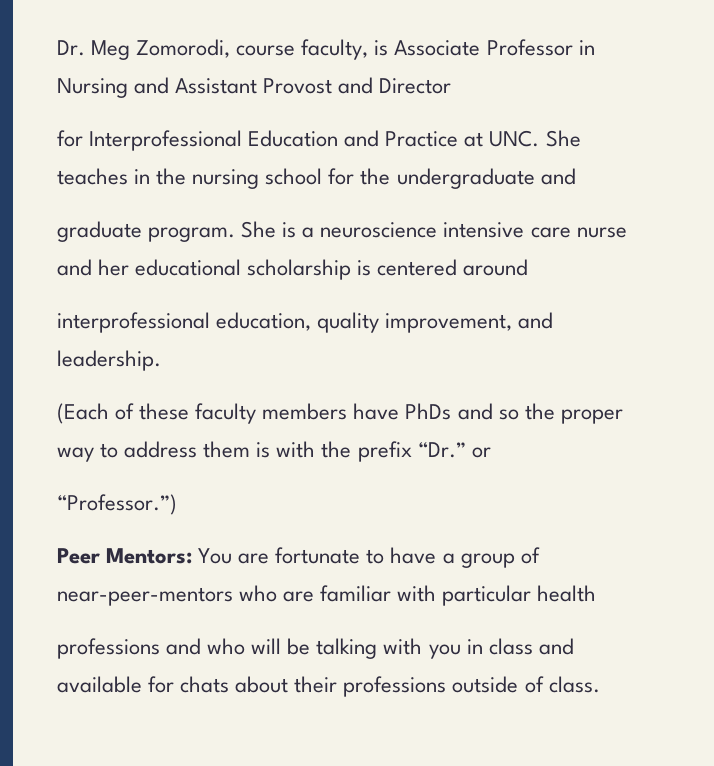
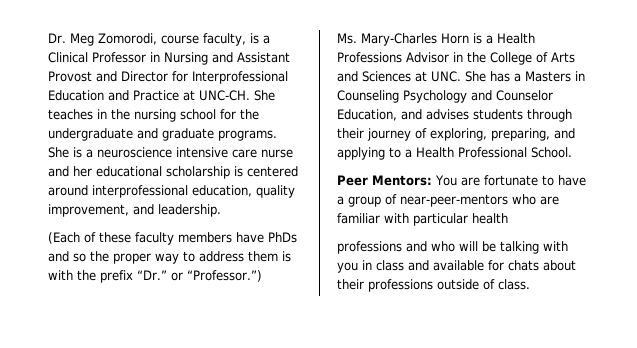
- Dr. Meg Zomorodi, course faculty, is Associate Professor in Nursing and Assistant Provost and Director
- for Interprofessional Education and Practice at UNC. She teaches in the nursing school for the undergraduate and
- graduate program.
+ Dr. Meg Zomorodi, course faculty, is a Clinical Professor in Nursing and Assistant Provost and Director for Interprofessional Education and Practice at UNC-CH. She teaches in the nursing school for the undergraduate and graduate programs.
- She is a neuroscience intensive care nurse and her educational scholarship is centered around
- interprofessional education, quality improvement, and leadership.
+ She is a neuroscience intensive care nurse and her educational scholarship is centered around interprofessional education, quality improvement, and leadership.
- (Each of these faculty members have PhDs and so the proper way to address them is with the prefix “Dr.” or
- “Professor.”)
+ (Each of these faculty members have PhDs and so the proper way to address them is with the prefix “Dr.” or “Professor.”)
+ Ms. Mary-Charles Horn is a Health Professions Advisor in the College of Arts and Sciences at UNC. She has a Masters in Counseling Psychology and Counselor Education, and advises students through their journey of exploring, preparing, and applying to a Health Professional School.

